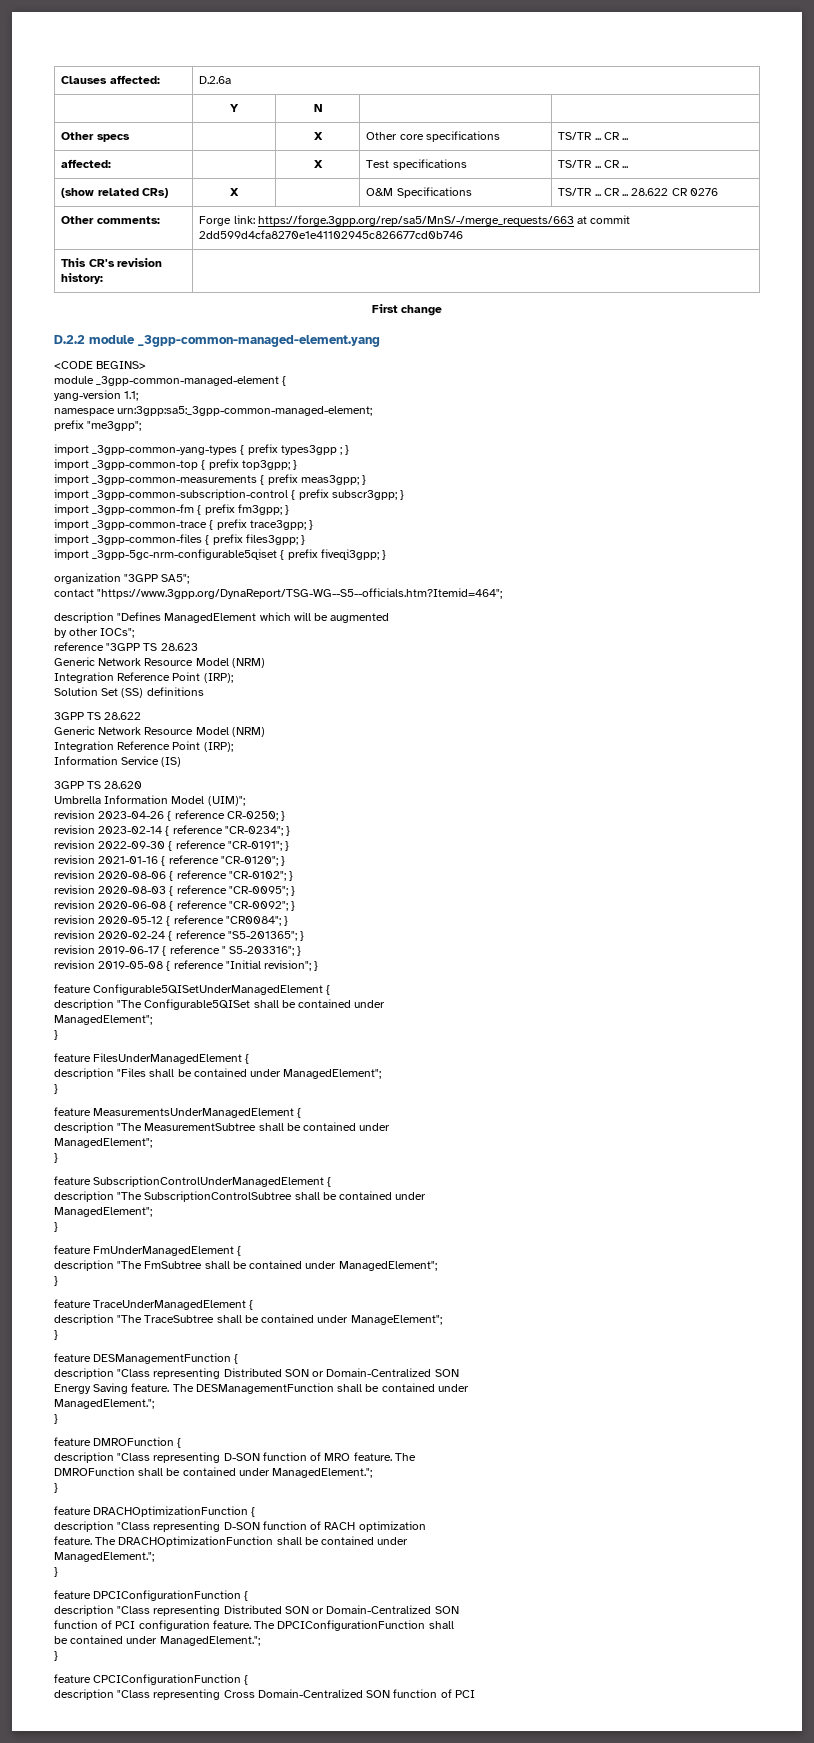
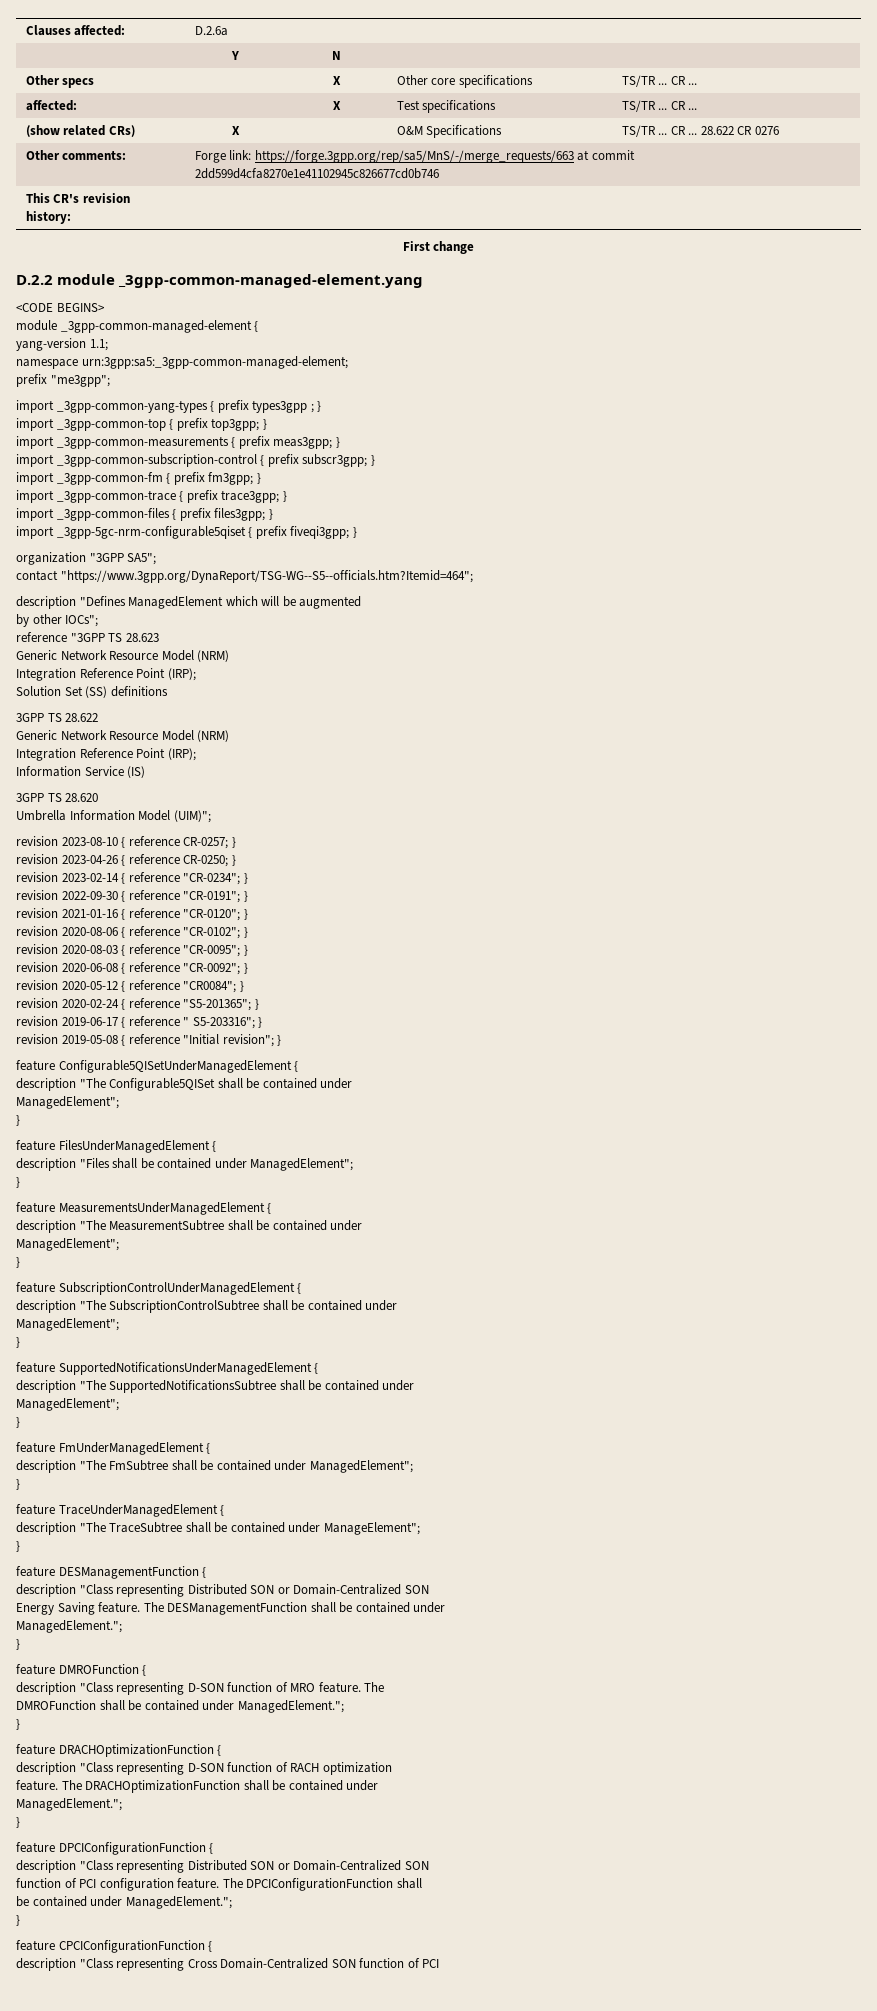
+ revision 2023-08-10 { reference CR-0257; }
+ feature SupportedNotificationsUnderManagedElement {
+ description "The SupportedNotificationsSubtree shall be contained under
+ ManagedElement";
+ }

